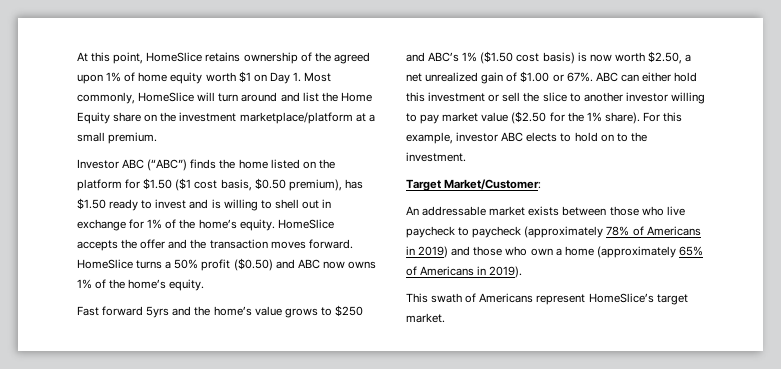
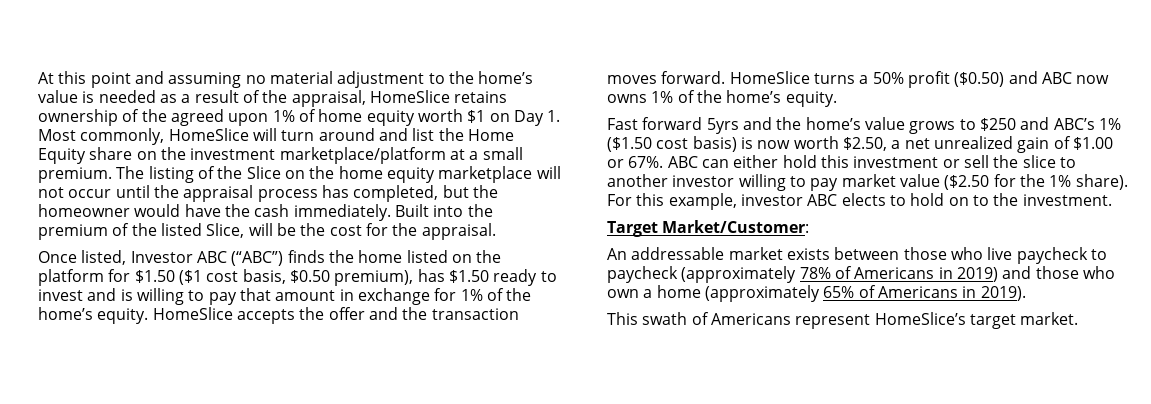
- At this point, HomeSlice retains ownership of the agreed upon 1% of home equity worth $1 on Day 1. Most commonly, HomeSlice will turn around and list the Home Equity share on the investment marketplace/platform at a small premium.
- Investor ABC (“ABC”) finds the home listed on the platform for $1.50 ($1 cost basis, $0.50 premium), has $1.50 ready to invest and is willing to shell out in exchange for 1% of the home’s equity.
+ At this point and assuming no material adjustment to the home’s value is needed as a result of the appraisal, HomeSlice retains ownership of the agreed upon 1% of home equity worth $1 on Day 1. Most commonly, HomeSlice will turn around and list the Home Equity share on the investment marketplace/platform at a small premium. The listing of the Slice on the home equity marketplace will not occur until the appraisal process has completed, but the homeowner would have the cash immediately. Built into the premium of the listed Slice, will be the cost for the appraisal.
+ Once listed, Investor ABC (“ABC”) finds the home listed on the platform for $1.50 ($1 cost basis, $0.50 premium), has $1.50 ready to invest and is willing to pay that amount in exchange for 1% of the home’s equity.

